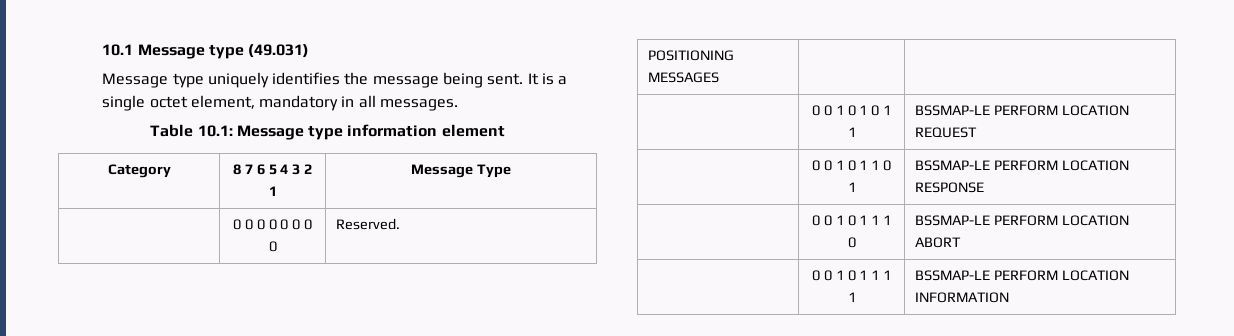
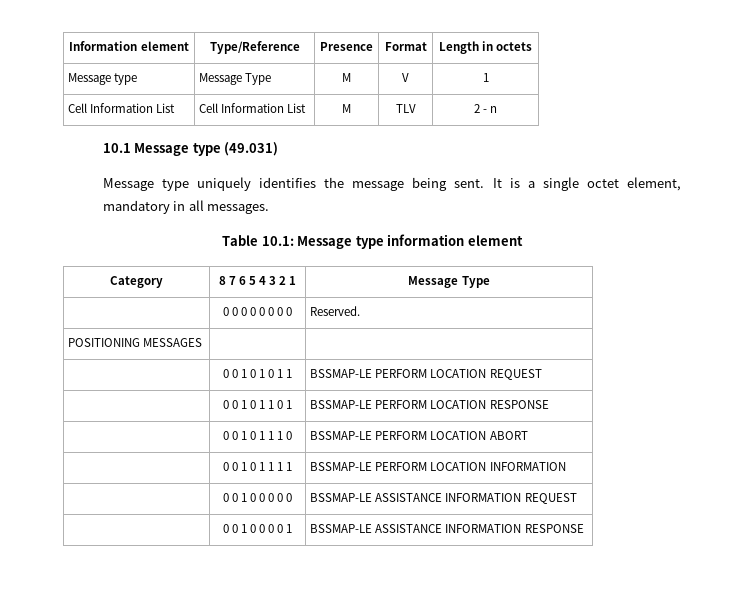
+ Information element | Type/Reference | Presence | Format | Length in octets
+ Message type | Message Type | M | V | 1
+ Cell Information List | Cell Information List | M | TLV | 2 - n
+ | 0 0 1 0 0 0 0 0 | BSSMAP-LE ASSISTANCE INFORMATION REQUEST
+ | 0 0 1 0 0 0 0 1 | BSSMAP-LE ASSISTANCE INFORMATION RESPONSE

